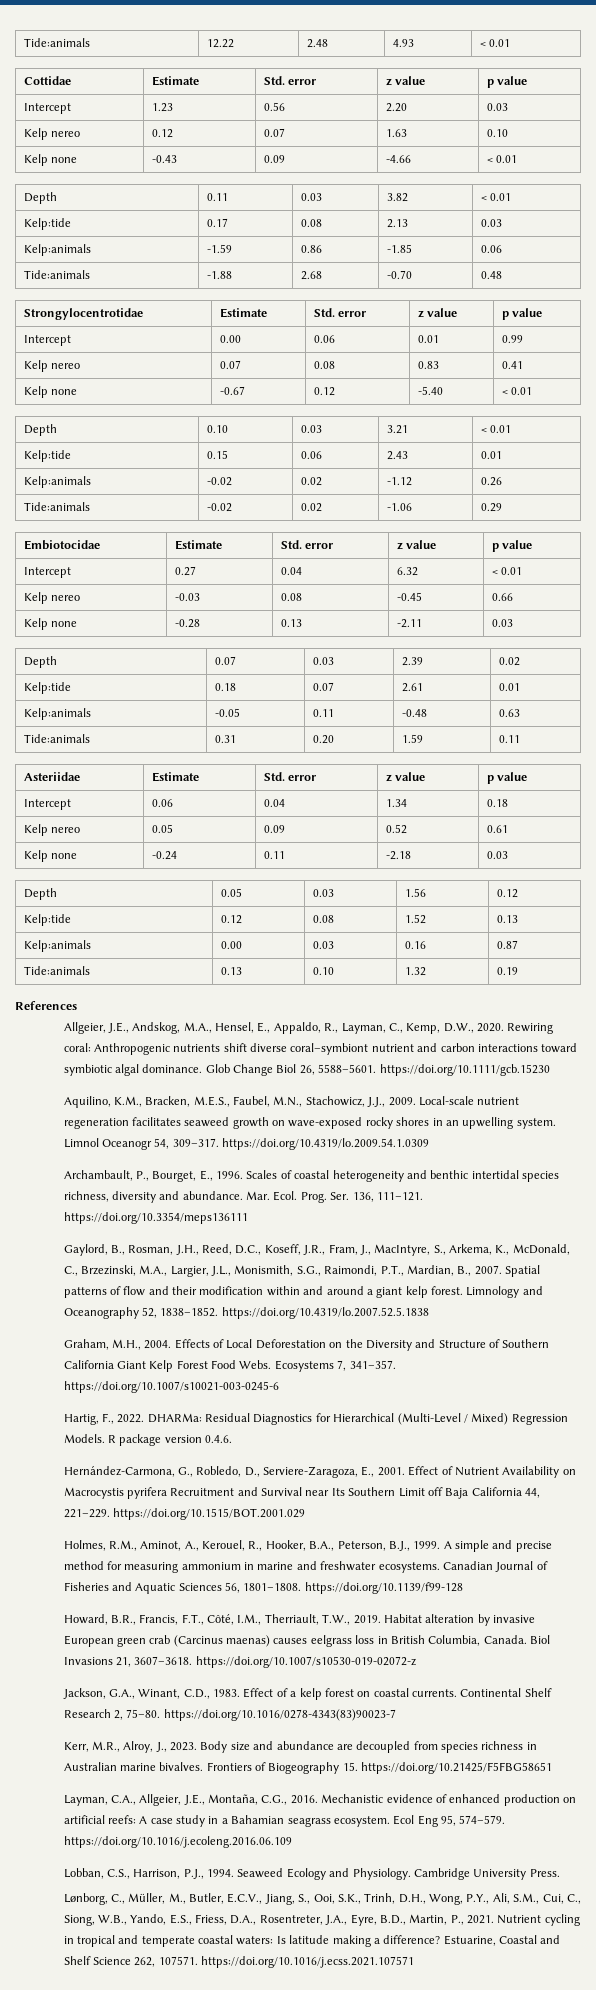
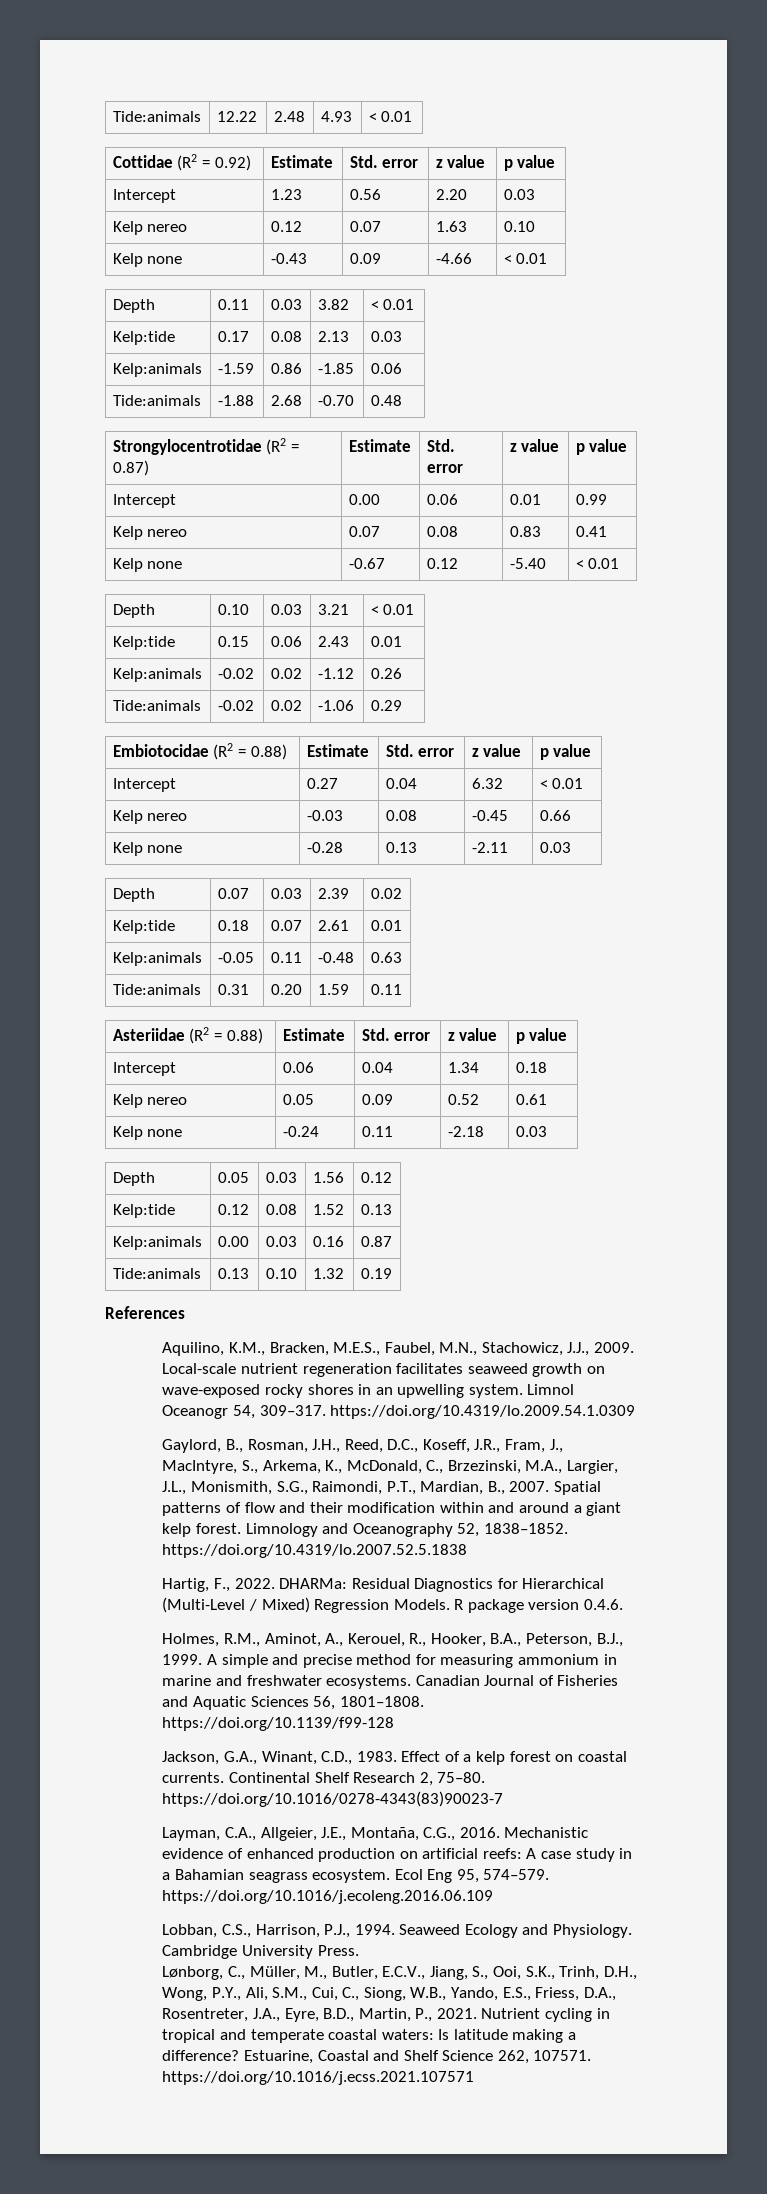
- Cottidae | Estimate | Std. error | z value | p value
+ Cottidae (R2 = 0.92) | Estimate | Std. error | z value | p value
- Strongylocentrotidae | Estimate | Std. error | z value | p value
+ Strongylocentrotidae (R2 = 0.87) | Estimate | Std. error | z value | p value
- Embiotocidae | Estimate | Std. error | z value | p value
+ Embiotocidae (R2 = 0.88) | Estimate | Std. error | z value | p value
- Asteriidae | Estimate | Std. error | z value | p value
+ Asteriidae (R2 = 0.88) | Estimate | Std. error | z value | p value
- Allgeier, J.E., Andskog, M.A., Hensel, E., Appaldo, R., Layman, C., Kemp, D.W., 2020. Rewiring coral: Anthropogenic nutrients shift diverse coral–symbiont nutrient and carbon interactions toward symbiotic algal dominance. Glob Change Biol 26, 5588–5601. https://doi.org/10.1111/gcb.15230
- Archambault, P., Bourget, E., 1996. Scales of coastal heterogeneity and benthic intertidal species richness, diversity and abundance. Mar. Ecol. Prog. Ser. 136, 111–121. https://doi.org/10.3354/meps136111
- Graham, M.H., 2004. Effects of Local Deforestation on the Diversity and Structure of Southern California Giant Kelp Forest Food Webs. Ecosystems 7, 341–357. https://doi.org/10.1007/s10021-003-0245-6
- Hernández-Carmona, G., Robledo, D., Serviere-Zaragoza, E., 2001. Effect of Nutrient Availability on Macrocystis pyrifera Recruitment and Survival near Its Southern Limit off Baja California 44, 221–229. https://doi.org/10.1515/BOT.2001.029
- Howard, B.R., Francis, F.T., Côté, I.M., Therriault, T.W., 2019. Habitat alteration by invasive European green crab (Carcinus maenas) causes eelgrass loss in British Columbia, Canada. Biol Invasions 21, 3607–3618. https://doi.org/10.1007/s10530-019-02072-z
- Kerr, M.R., Alroy, J., 2023. Body size and abundance are decoupled from species richness in Australian marine bivalves. Frontiers of Biogeography 15. https://doi.org/10.21425/F5FBG58651

